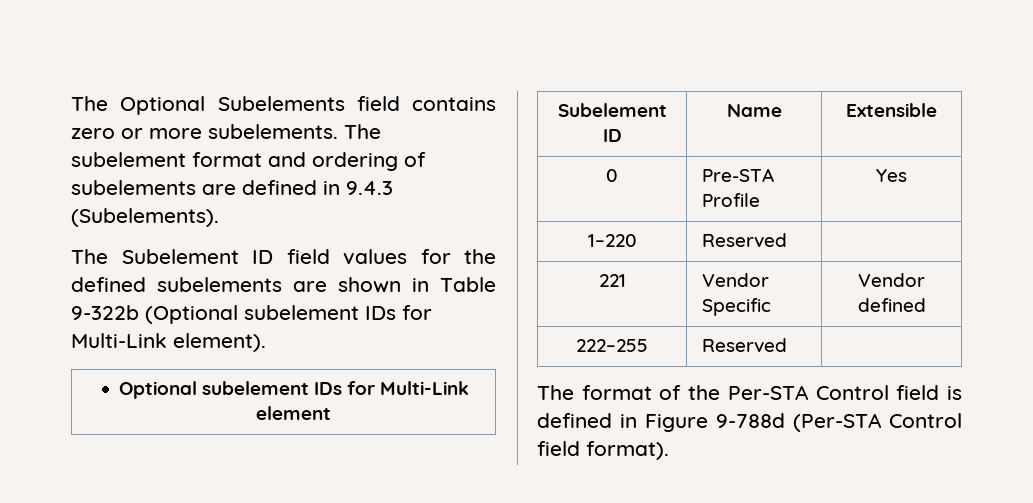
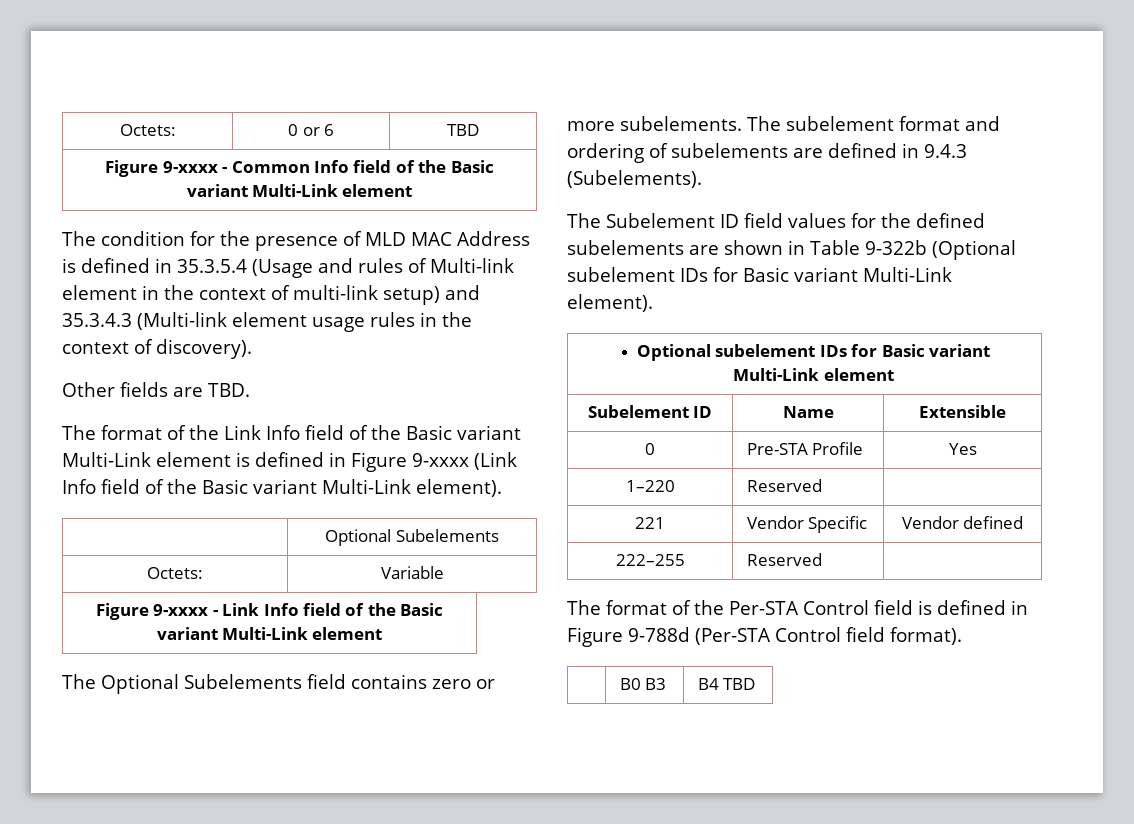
+ Octets: | 0 or 6 | TBD
+ Figure 9-xxxx - Common Info field of the Basic variant Multi-Link element
+ The condition for the presence of MLD MAC Address is defined in 35.3.5.4 (Usage and rules of Multi-link element in the context of multi-link setup) and 35.3.4.3 (Multi-link element usage rules in the context of discovery).
+ Other fields are TBD.
+ The format of the Link Info field of the Basic variant Multi-Link element is defined in Figure 9-xxxx (Link Info field of the Basic variant Multi-Link element).
+ | Optional Subelements
+ Octets: | Variable
+ Figure 9-xxxx - Link Info field of the Basic variant Multi-Link element
- The Subelement ID field values for the defined subelements are shown in Table 9-322b (Optional subelement IDs for Multi-Link element).
+ The Subelement ID field values for the defined subelements are shown in Table 9-322b (Optional subelement IDs for Basic variant Multi-Link element).
- Optional subelement IDs for Multi-Link element
+ Optional subelement IDs for Basic variant Multi-Link element
+ | B0 B3 | B4 TBD

